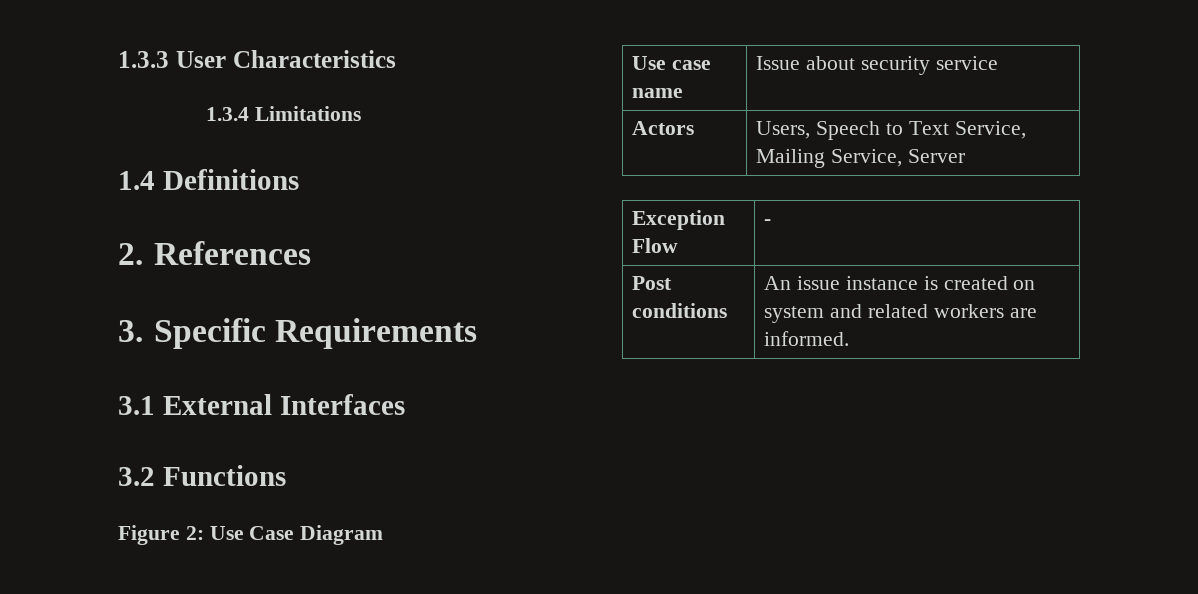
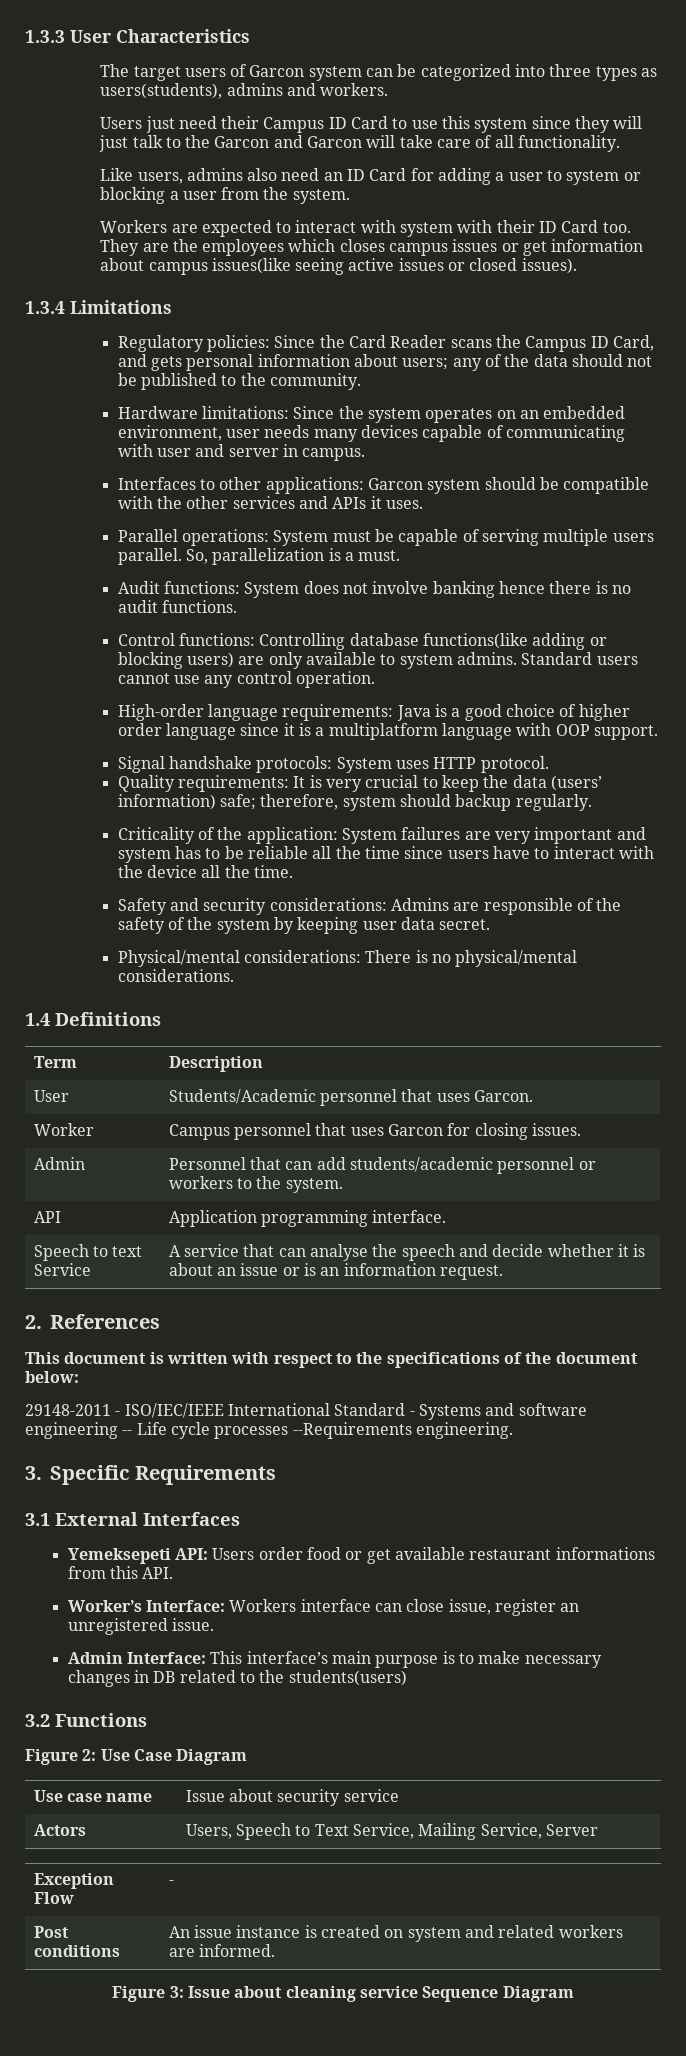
+ The target users of Garcon system can be categorized into three types as users(students), admins and workers.
+ Users just need their Campus ID Card to use this system since they will just talk to the Garcon and Garcon will take care of all functionality.
+ Like users, admins also need an ID Card for adding a user to system or blocking a user from the system.
+ Workers are expected to interact with system with their ID Card too. They are the employees which closes campus issues or get information about campus issues(like seeing active issues or closed issues).
  1.3.4 Limitations
+ Regulatory policies: Since the Card Reader scans the Campus ID Card, and gets personal information about users; any of the data should not be published to the community.
+ Hardware limitations: Since the system operates on an embedded environment, user needs many devices capable of communicating with user and server in campus.
+ Interfaces to other applications: Garcon system should be compatible with the other services and APIs it uses.
+ Parallel operations: System must be capable of serving multiple users parallel. So, parallelization is a must.
+ Audit functions: System does not involve banking hence there is no audit functions.
+ Control functions: Controlling database functions(like adding or blocking users) are only available to system admins. Standard users cannot use any control operation.
+ High-order language requirements: Java is a good choice of higher order language since it is a multiplatform language with OOP support.
+ Signal handshake protocols: System uses HTTP protocol.
+ Quality requirements: It is very crucial to keep the data (users’ information) safe; therefore, system should backup regularly.
+ Criticality of the application: System failures are very important and system has to be reliable all the time since users have to interact with the device all the time.
+ Safety and security considerations: Admins are responsible of the safety of the system by keeping user data secret.
+ Physical/mental considerations: There is no physical/mental considerations.
  1.4 Definitions
+ Term | Description
+ User | Students/Academic personnel that uses Garcon.
+ Worker | Campus personnel that uses Garcon for closing issues.
+ Admin | Personnel that can add students/academic personnel or workers to the system.
+ API | Application programming interface.
+ Speech to text Service | A service that can analyse the speech and decide whether it is about an issue or is an information request.
  2. References
+ This document is written with respect to the specifications of the document below:
+ 29148-2011 - ISO/IEC/IEEE International Standard - Systems and software engineering -- Life cycle processes --Requirements engineering.
+ Yemeksepeti API: Users order food or get available restaurant informations from this API.
+ Worker’s Interface: Workers interface can close issue, register an unregistered issue.
+ Admin Interface: This interface’s main purpose is to make necessary changes in DB related to the students(users)
+ Figure 3: Issue about cleaning service Sequence Diagram

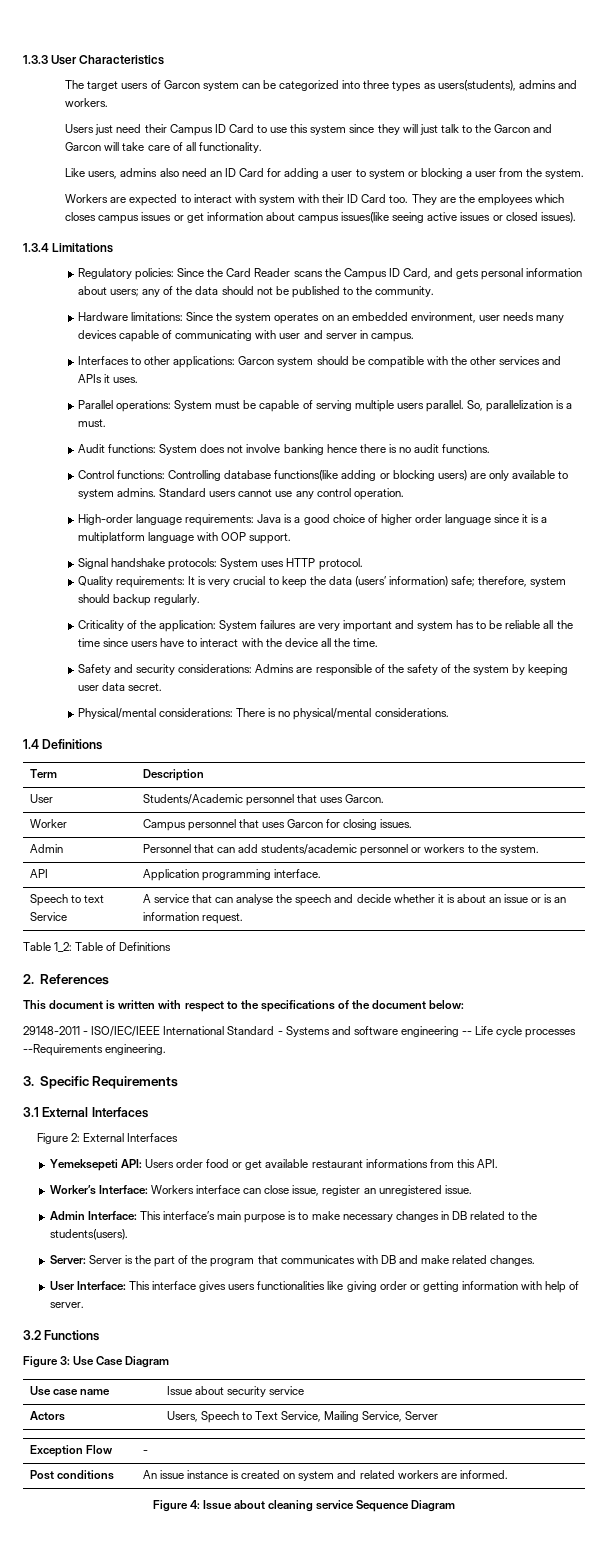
+ Table 1_2: Table of Definitions
+ Figure 2: External Interfaces
- Admin Interface: This interface’s main purpose is to make necessary changes in DB related to the students(users)
+ Admin Interface: This interface’s main purpose is to make necessary changes in DB related to the students(users).
+ Server: Server is the part of the program that communicates with DB and make related changes.
+ User Interface: This interface gives users functionalities like giving order or getting information with help of server.
- Figure 2: Use Case Diagram
+ Figure 3: Use Case Diagram
- Figure 3: Issue about cleaning service Sequence Diagram
+ Figure 4: Issue about cleaning service Sequence Diagram

